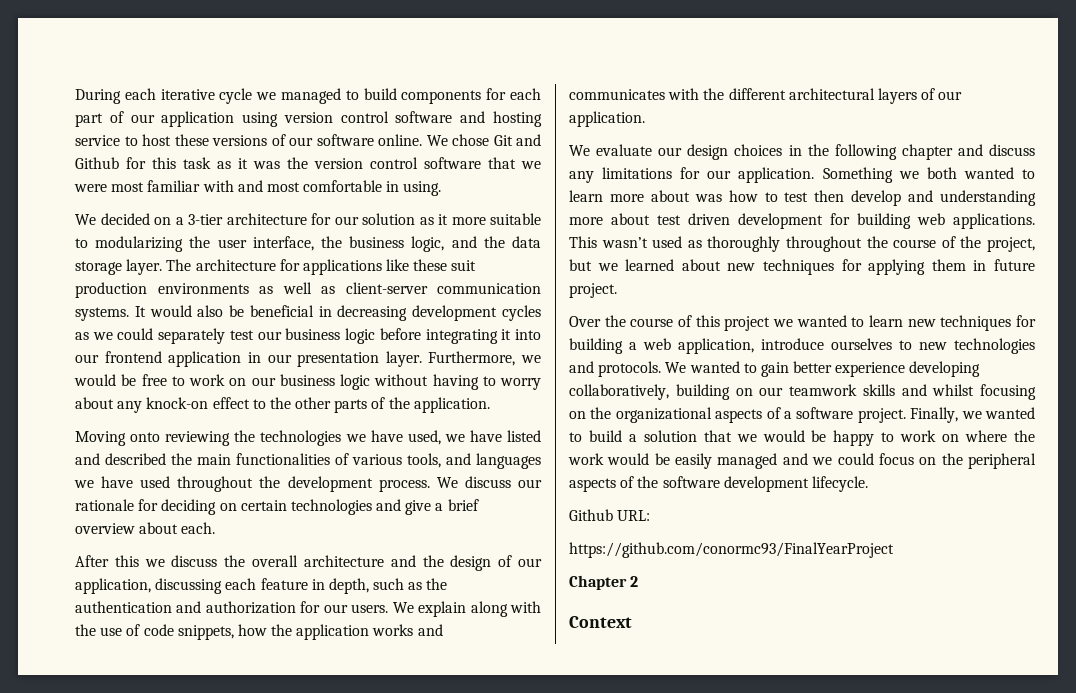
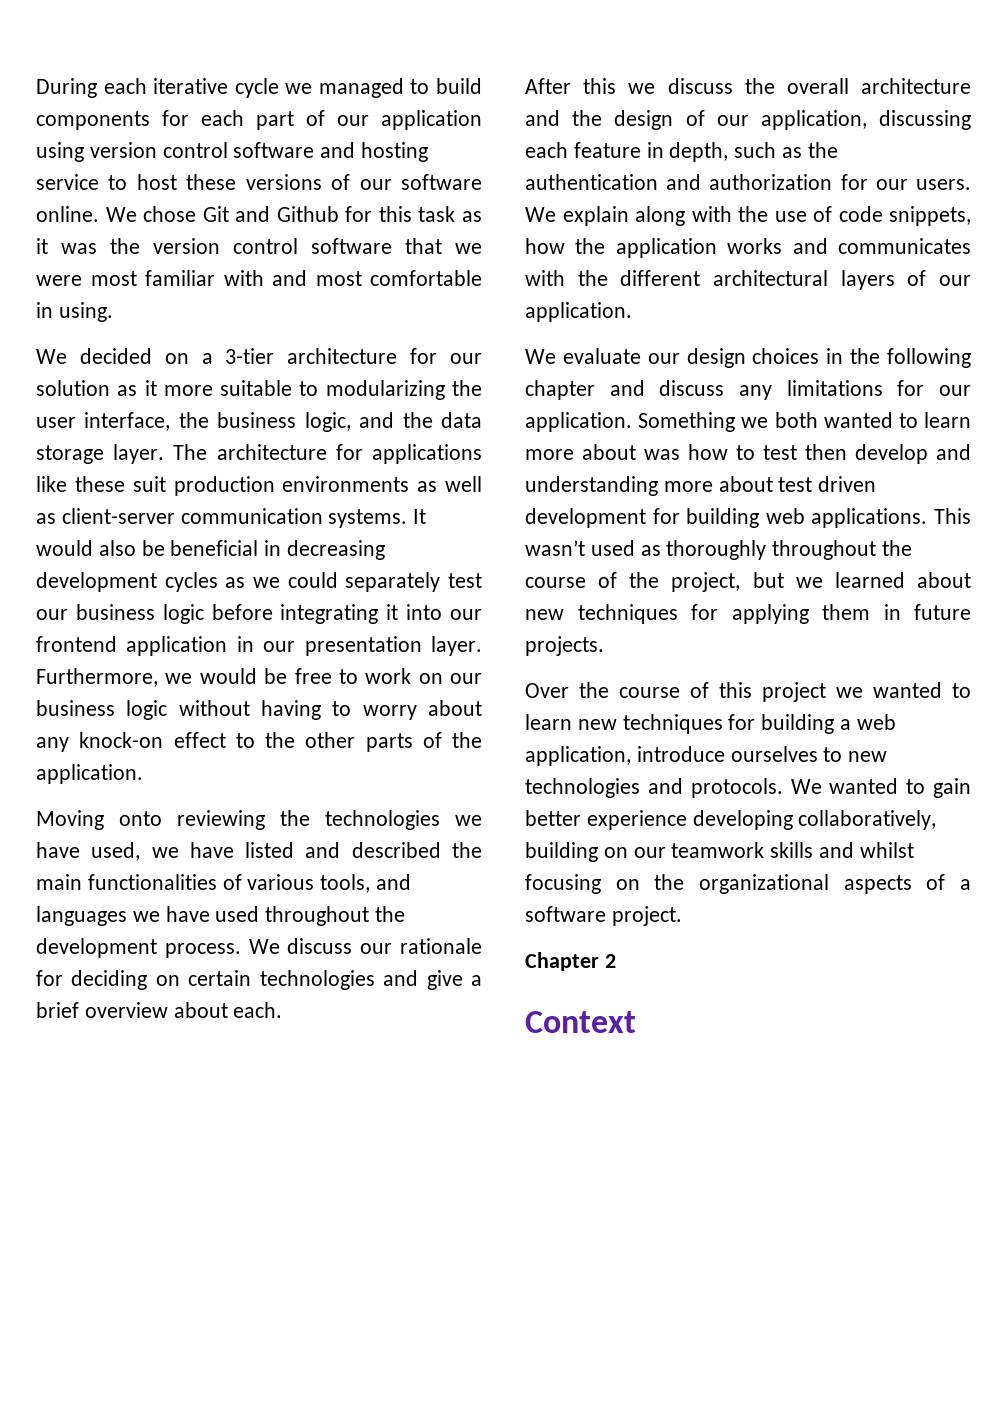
- This wasn’t used as thoroughly throughout the course of the project, but we learned about new techniques for applying them in future project.
+ This wasn’t used as thoroughly throughout the course of the project, but we learned about new techniques for applying them in future projects.
- Finally, we wanted to build a solution that we would be happy to work on where the work would be easily managed and we could focus on the peripheral aspects of the software development lifecycle.
- Github URL:
- https://github.com/conormc93/FinalYearProject

